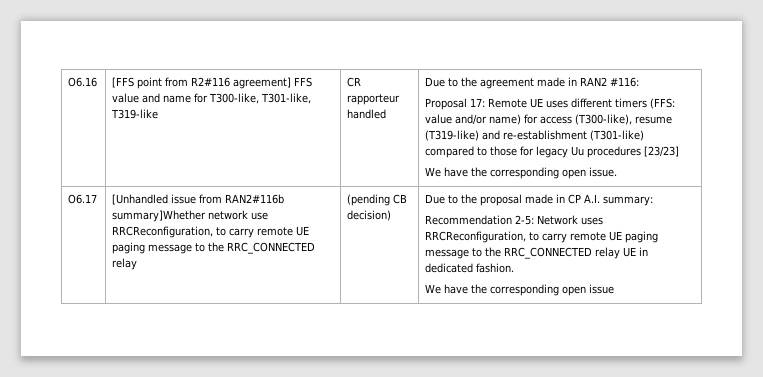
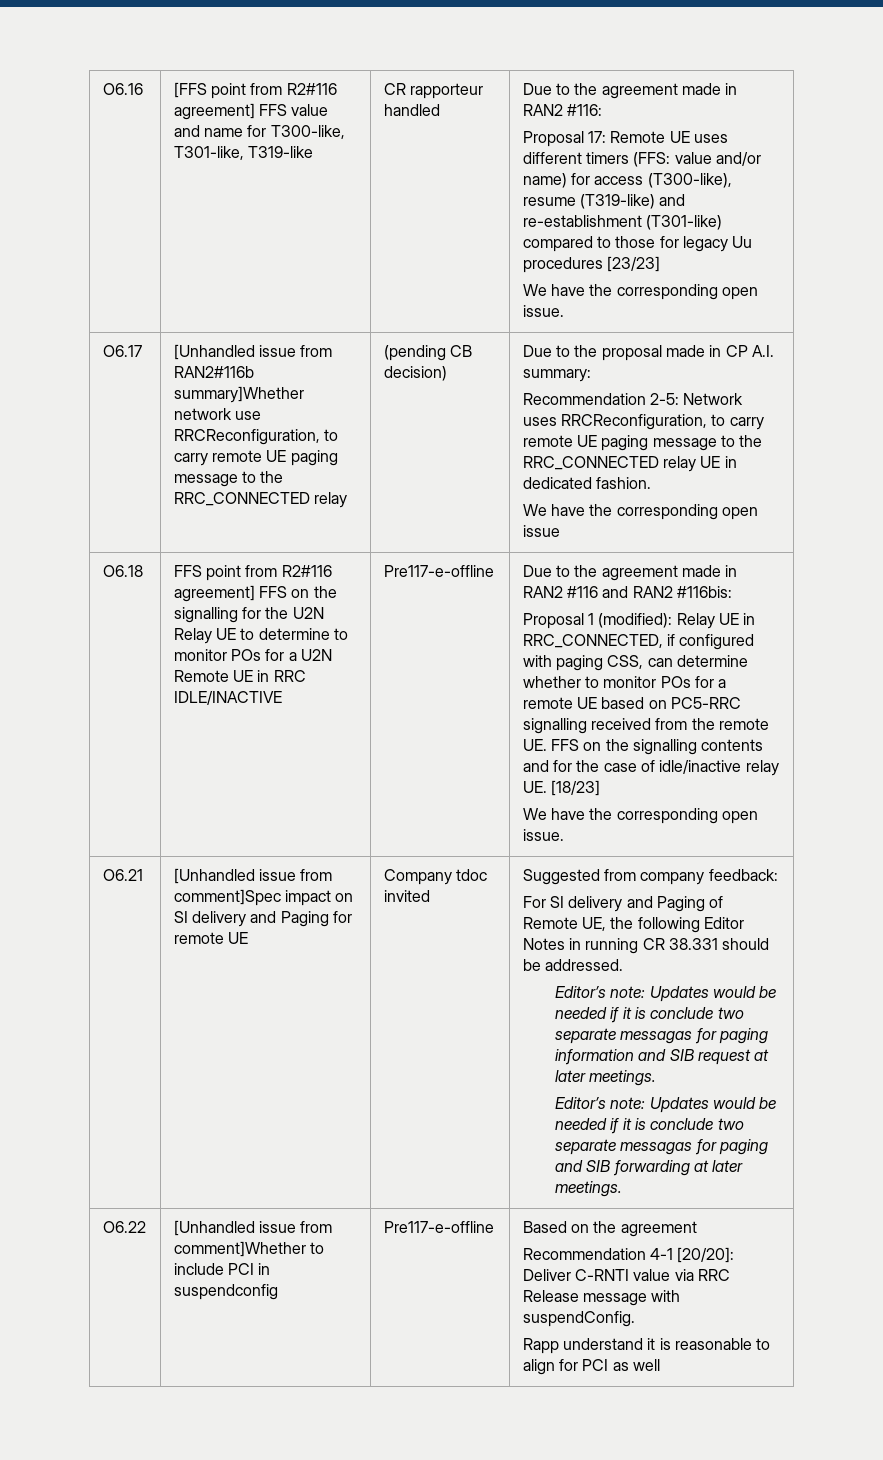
+ O6.18 | FFS point from R2#116 agreement] FFS on the signalling for the U2N Relay UE to determine to monitor POs for a U2N Remote UE in RRC IDLE/INACTIVE | Pre117-e-offline | Due to the agreement made in RAN2 #116 and RAN2 #116bis:
+ Proposal 1 (modified): Relay UE in RRC_CONNECTED, if configured with paging CSS, can determine whether to monitor POs for a remote UE based on PC5-RRC signalling received from the remote UE. FFS on the signalling contents and for the case of idle/inactive relay UE. [18/23]
+ We have the corresponding open issue.
+ O6.21 | [Unhandled issue from comment]Spec impact on SI delivery and Paging for remote UE | Company tdoc invited | Suggested from company feedback:
+ For SI delivery and Paging of Remote UE, the following Editor Notes in running CR 38.331 should be addressed.
+ Editor’s note: Updates would be needed if it is conclude two separate messagas for paging information and SIB request at later meetings.
+ Editor’s note: Updates would be needed if it is conclude two separate messagas for paging and SIB forwarding at later meetings.
+ O6.22 | [Unhandled issue from comment]Whether to include PCI in suspendconfig | Pre117-e-offline | Based on the agreement
+ Recommendation 4-1 [20/20]: Deliver C-RNTI value via RRC Release message with suspendConfig.
+ Rapp understand it is reasonable to align for PCI as well

